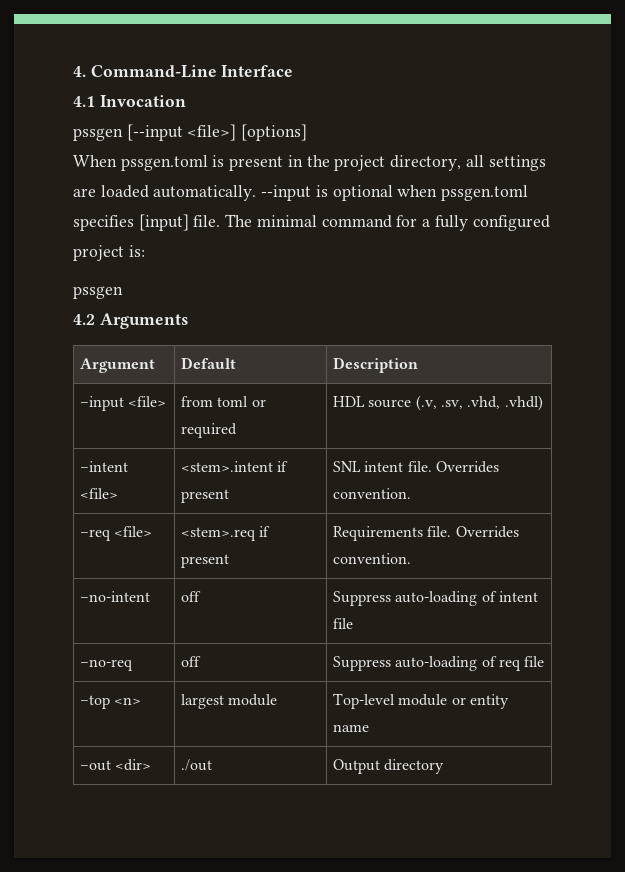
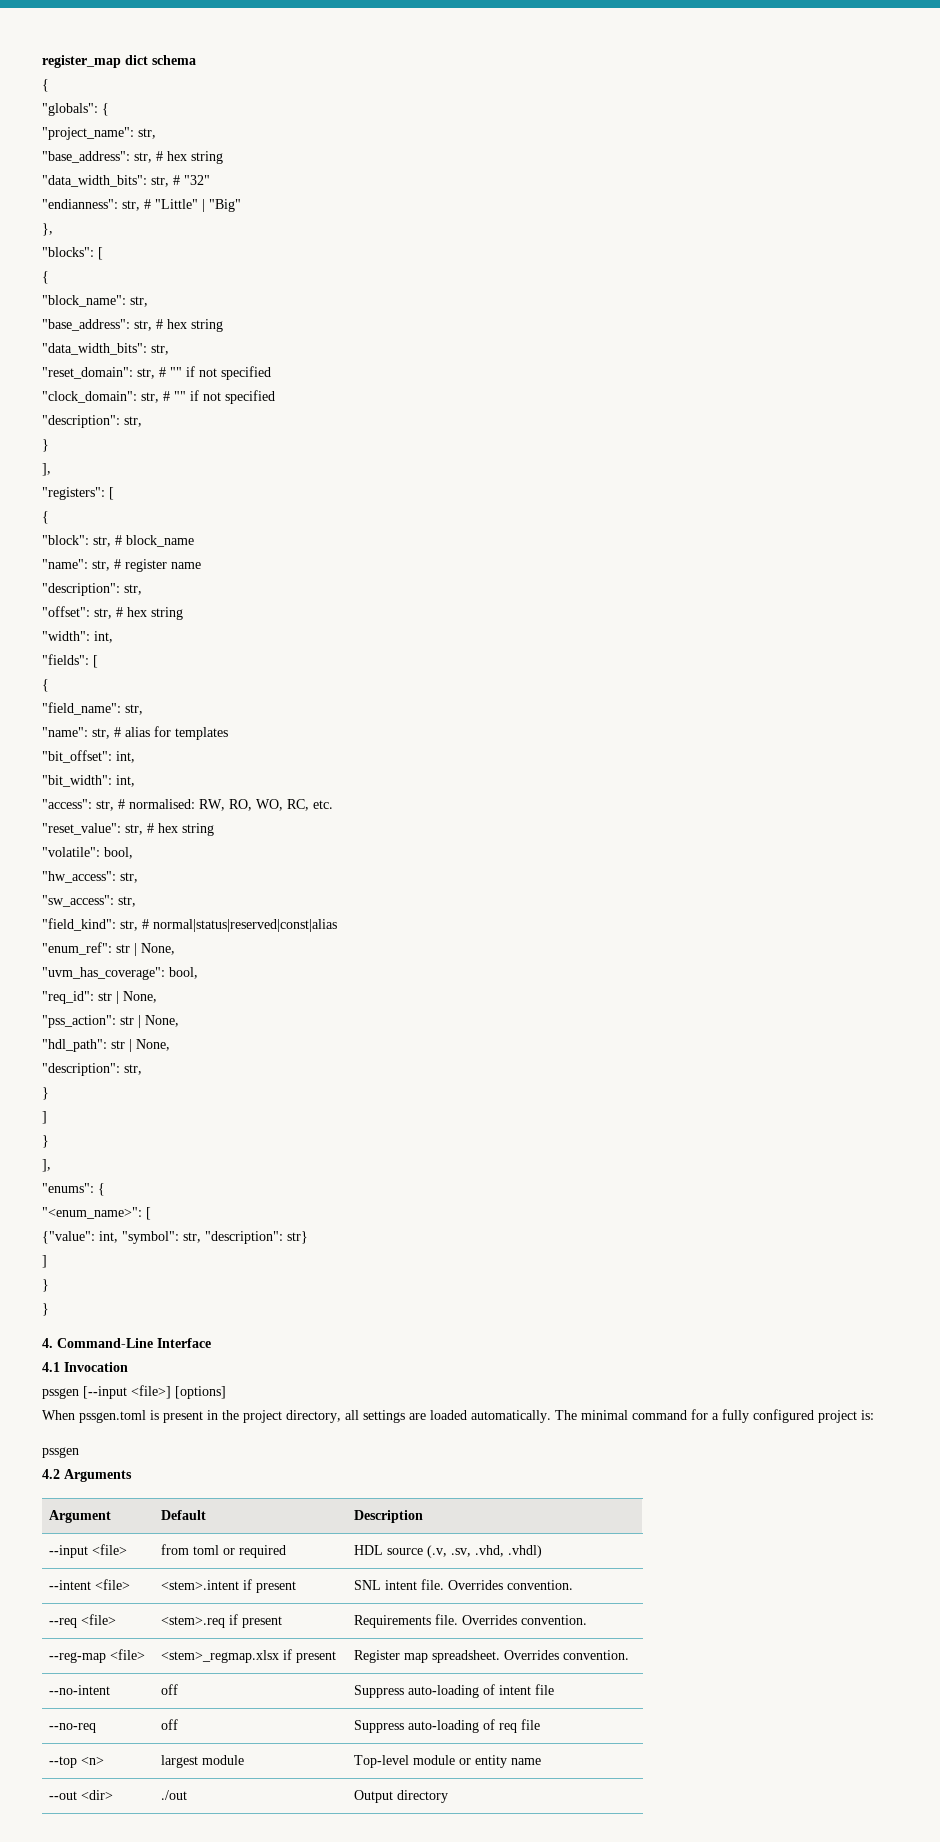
+ register_map dict schema
+ {
+ "globals": {
+ "project_name": str,
+ "base_address": str, # hex string
+ "data_width_bits": str, # "32"
+ "endianness": str, # "Little" | "Big"
+ },
+ "blocks": [
+ {
+ "block_name": str,
+ "base_address": str, # hex string
+ "data_width_bits": str,
+ "reset_domain": str, # "" if not specified
+ "clock_domain": str, # "" if not specified
+ "description": str,
+ }
+ ],
+ "registers": [
+ {
+ "block": str, # block_name
+ "name": str, # register name
+ "description": str,
+ "offset": str, # hex string
+ "width": int,
+ "fields": [
+ {
+ "field_name": str,
+ "name": str, # alias for templates
+ "bit_offset": int,
+ "bit_width": int,
+ "access": str, # normalised: RW, RO, WO, RC, etc.
+ "reset_value": str, # hex string
+ "volatile": bool,
+ "hw_access": str,
+ "sw_access": str,
+ "field_kind": str, # normal|status|reserved|const|alias
+ "enum_ref": str | None,
+ "uvm_has_coverage": bool,
+ "req_id": str | None,
+ "pss_action": str | None,
+ "hdl_path": str | None,
+ "description": str,
+ }
+ ]
+ }
+ ],
+ "enums": {
+ "<enum_name>": [
+ {"value": int, "symbol": str, "description": str}
+ ]
+ }
+ }
- --input is optional when pssgen.toml specifies [input] file.
- –input <file> | from toml or required | HDL source (.v, .sv, .vhd, .vhdl)
+ --input <file> | from toml or required | HDL source (.v, .sv, .vhd, .vhdl)
- –intent <file> | <stem>.intent if present | SNL intent file. Overrides convention.
+ --intent <file> | <stem>.intent if present | SNL intent file. Overrides convention.
- –req <file> | <stem>.req if present | Requirements file. Overrides convention.
+ --req <file> | <stem>.req if present | Requirements file. Overrides convention.
- –no-intent | off | Suppress auto-loading of intent file
+ --reg-map <file> | <stem>_regmap.xlsx if present | Register map spreadsheet. Overrides convention.
+ --no-intent | off | Suppress auto-loading of intent file
- –no-req | off | Suppress auto-loading of req file
+ --no-req | off | Suppress auto-loading of req file
- –top <n> | largest module | Top-level module or entity name
+ --top <n> | largest module | Top-level module or entity name
- –out <dir> | ./out | Output directory
+ --out <dir> | ./out | Output directory

